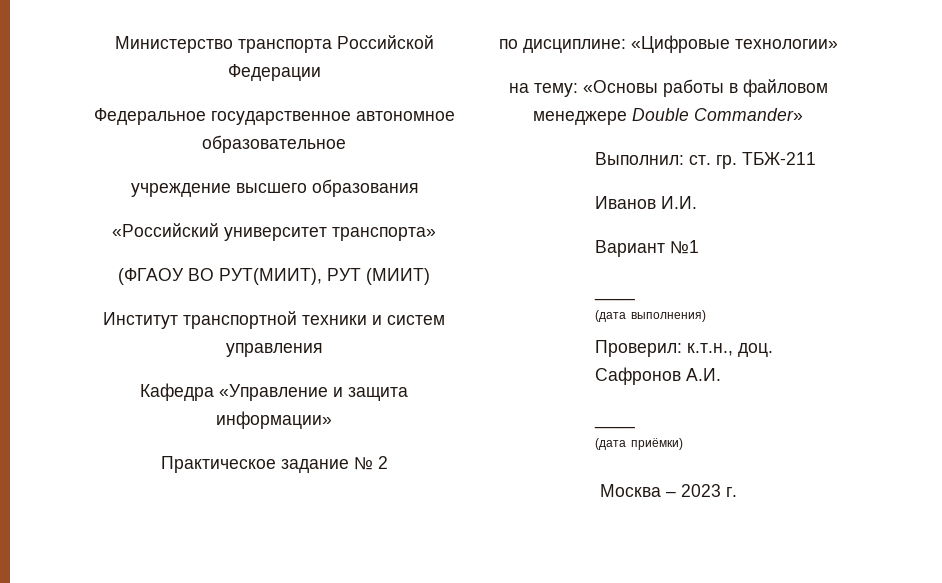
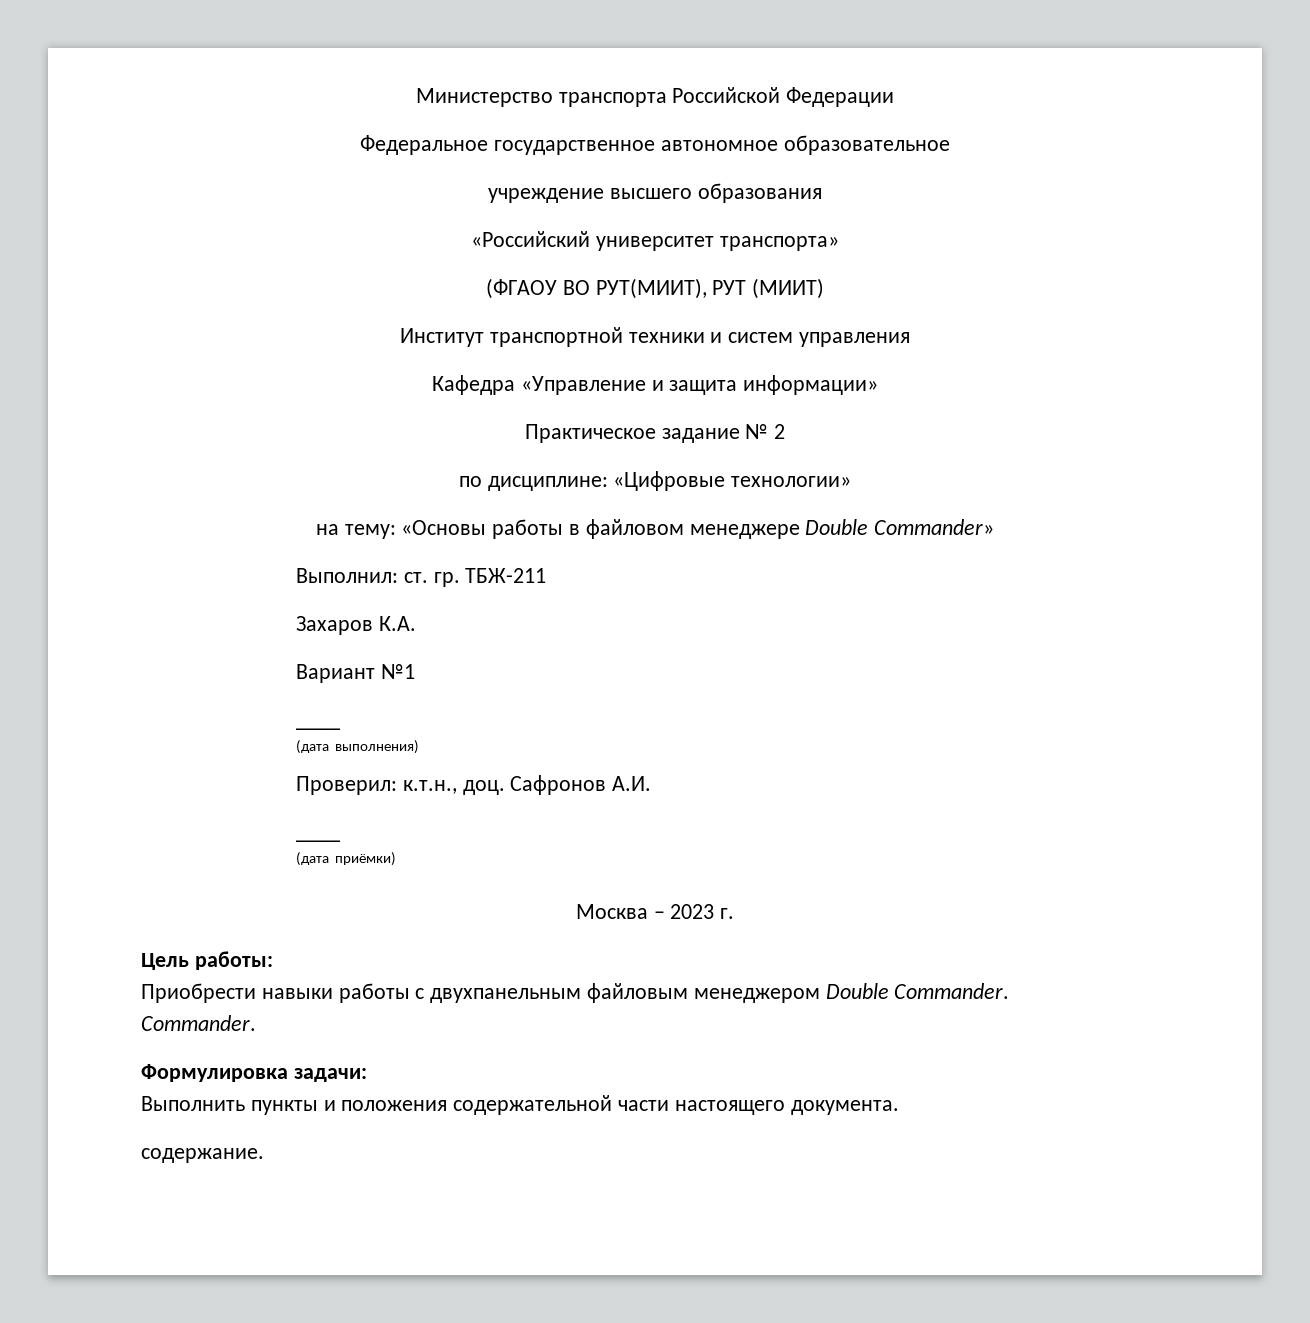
- Иванов И.И.
+ Захаров К.А.
+ Цель работы:
+ Приобрести навыки работы с двухпанельным файловым менеджером Double Commander.
+ Commander.
+ Формулировка задачи:
+ Выполнить пункты и положения содержательной части настоящего документа.
+ содержание.

